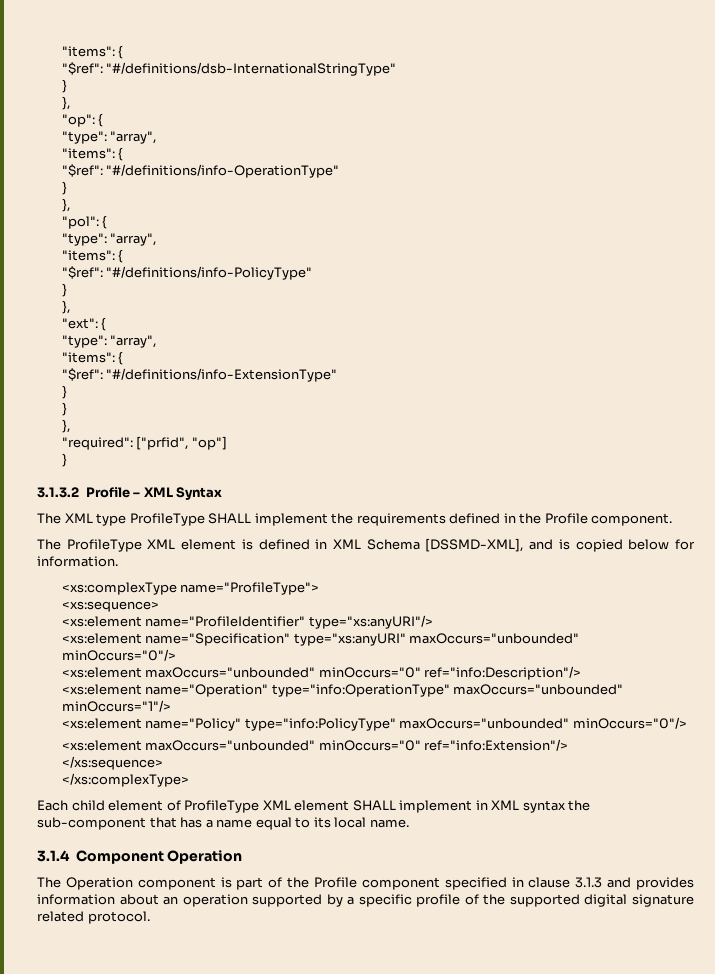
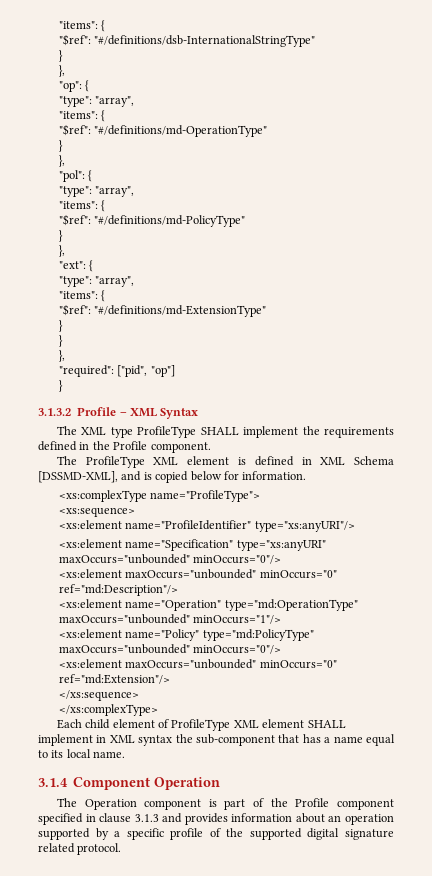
- "$ref": "#/definitions/info-OperationType"
+ "$ref": "#/definitions/md-OperationType"
- "$ref": "#/definitions/info-PolicyType"
+ "$ref": "#/definitions/md-PolicyType"
- "$ref": "#/definitions/info-ExtensionType"
+ "$ref": "#/definitions/md-ExtensionType"
- "required": ["prfid", "op"]
+ "required": ["pid", "op"]
- <xs:element maxOccurs="unbounded" minOccurs="0" ref="info:Description"/>
+ <xs:element maxOccurs="unbounded" minOccurs="0" ref="md:Description"/>
- <xs:element name="Operation" type="info:OperationType" maxOccurs="unbounded" minOccurs="1"/>
+ <xs:element name="Operation" type="md:OperationType" maxOccurs="unbounded" minOccurs="1"/>
- <xs:element name="Policy" type="info:PolicyType" maxOccurs="unbounded" minOccurs="0"/>
- <xs:element maxOccurs="unbounded" minOccurs="0" ref="info:Extension"/>
+ <xs:element name="Policy" type="md:PolicyType" maxOccurs="unbounded" minOccurs="0"/>
+ <xs:element maxOccurs="unbounded" minOccurs="0" ref="md:Extension"/>

